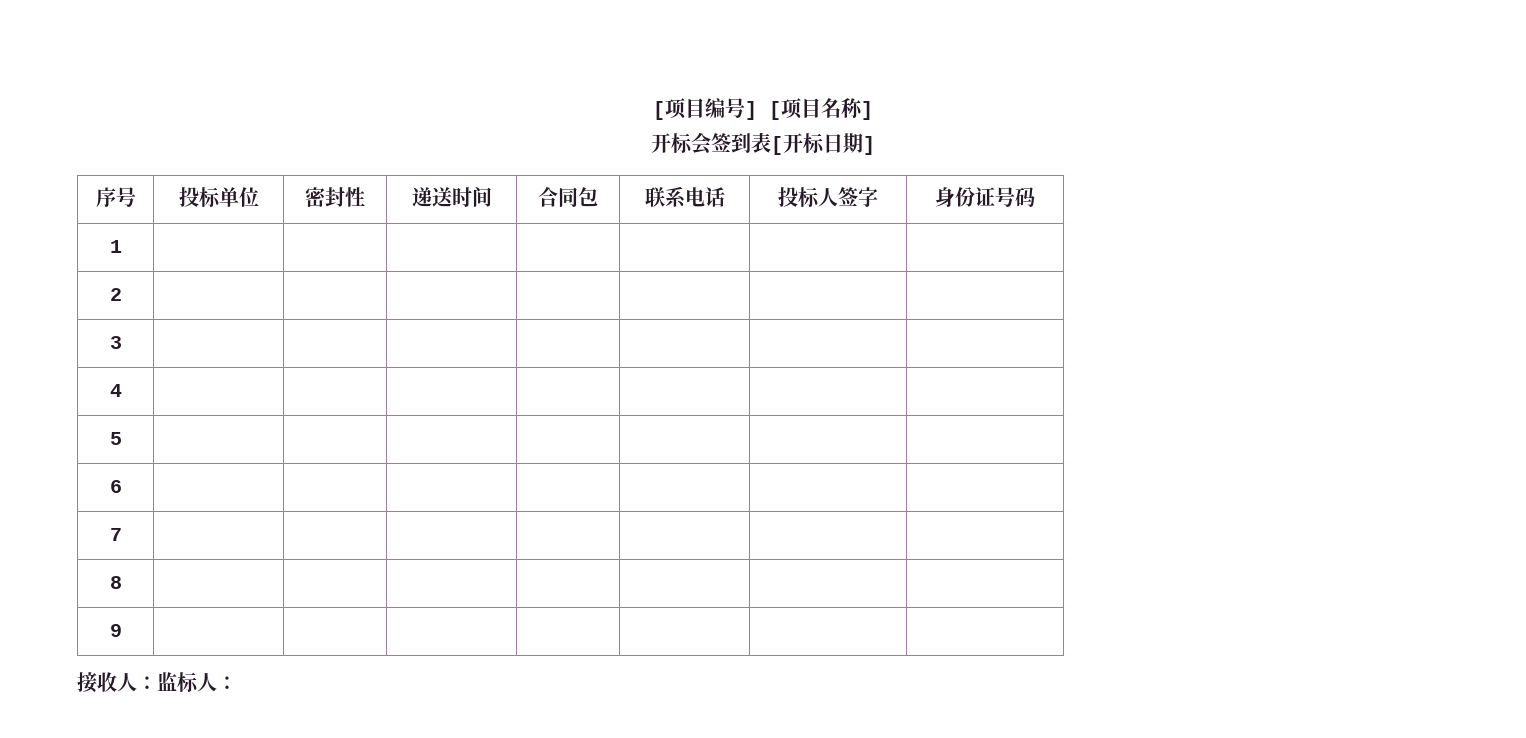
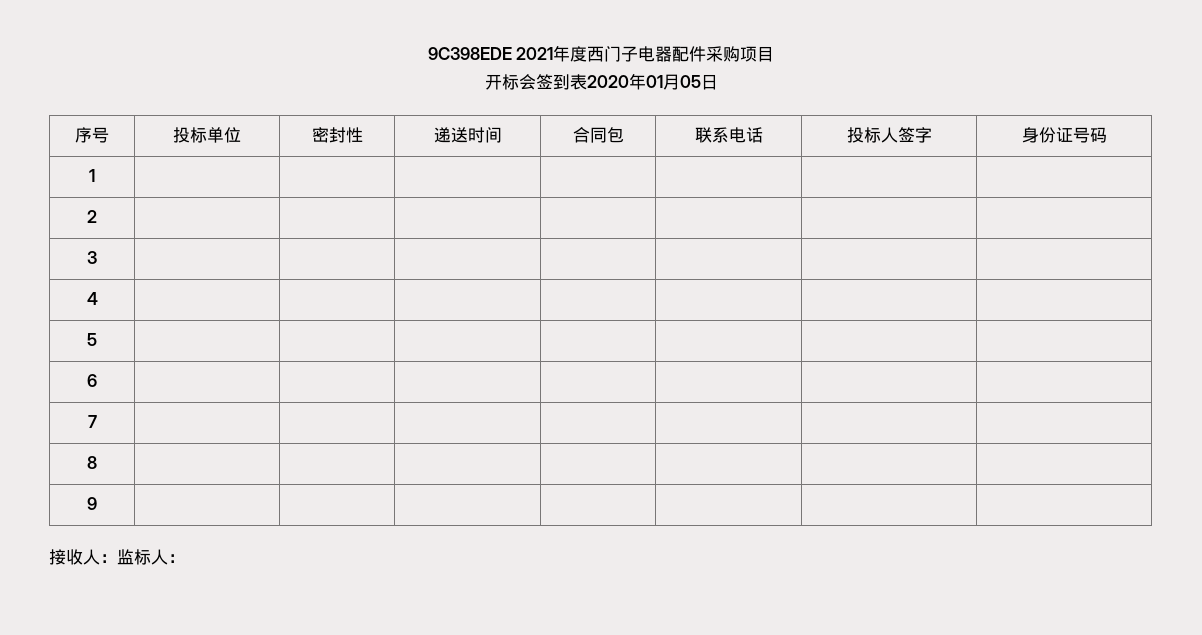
- [项目编号] [项目名称]
+ 9C398EDE 2021年度西门子电器配件采购项目
- 开标会签到表[开标日期]
+ 开标会签到表2020年01月05日

